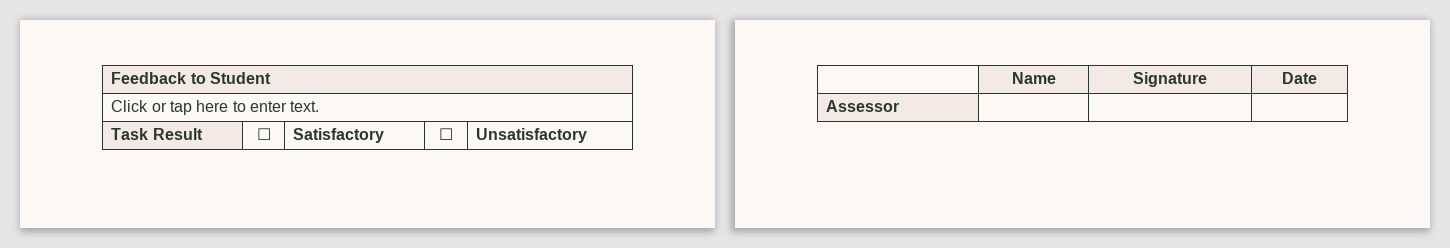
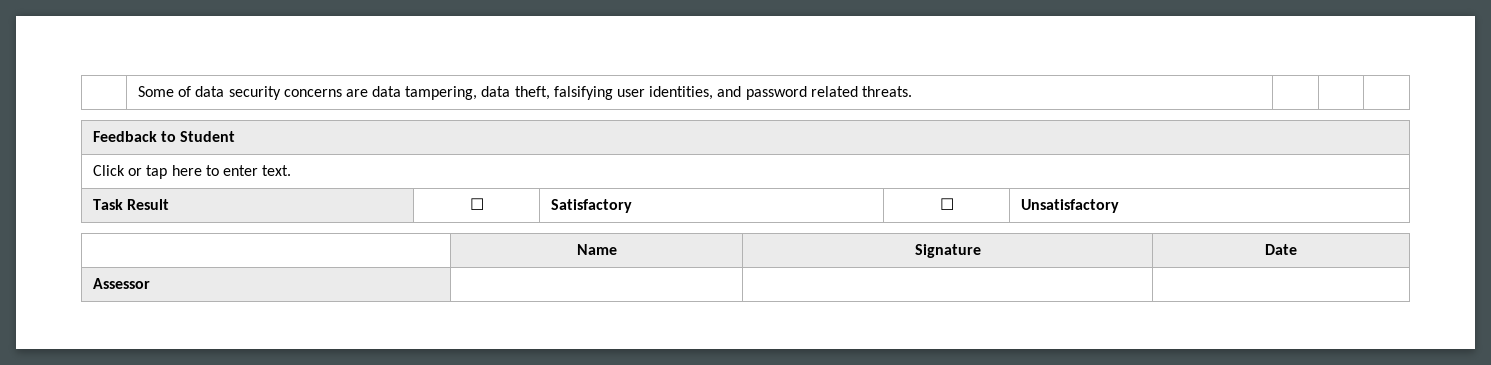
+ | Some of data security concerns are data tampering, data theft, falsifying user identities, and password related threats. | | |

